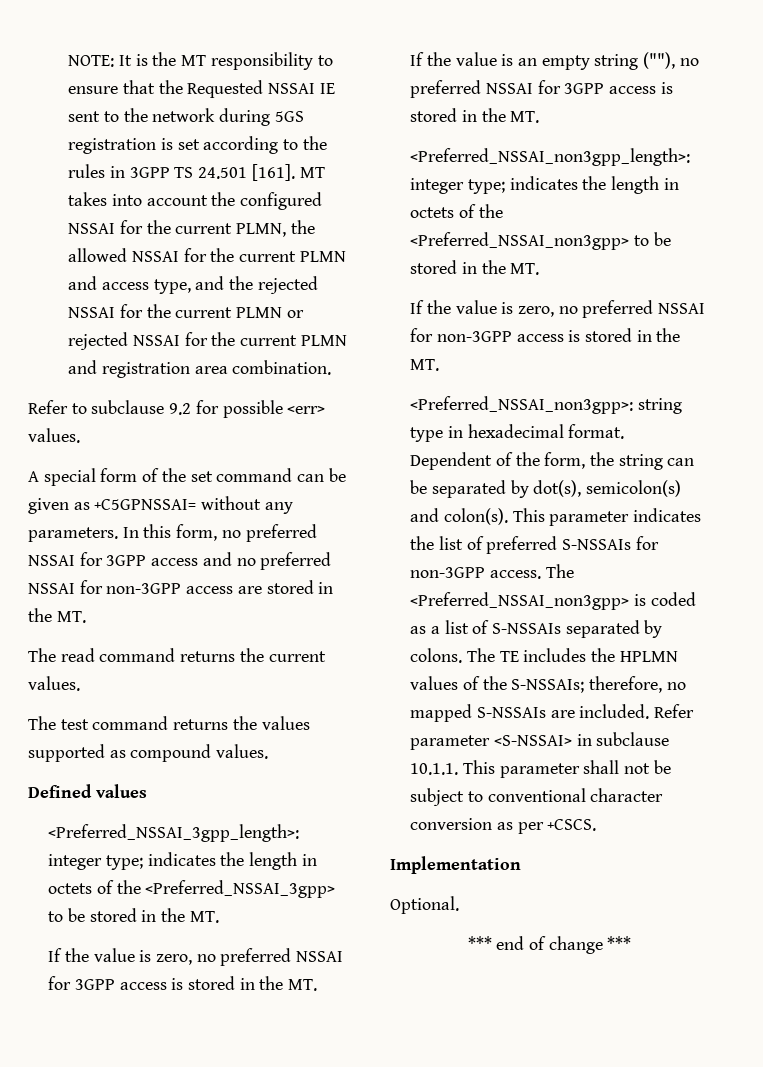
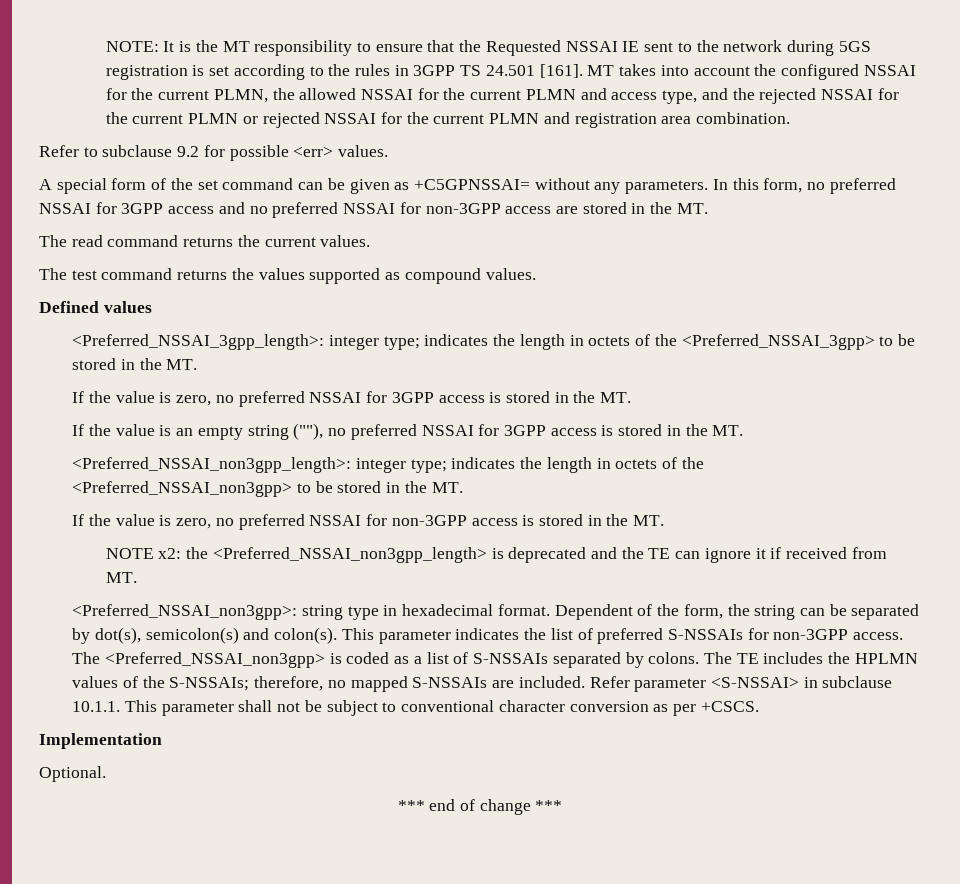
+ NOTE x2: the <Preferred_NSSAI_non3gpp_length> is deprecated and the TE can ignore it if received from MT.

